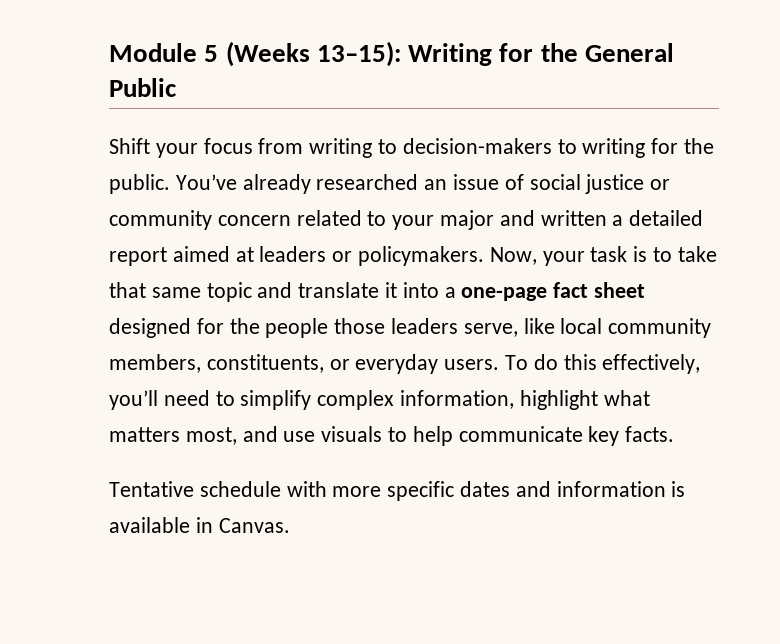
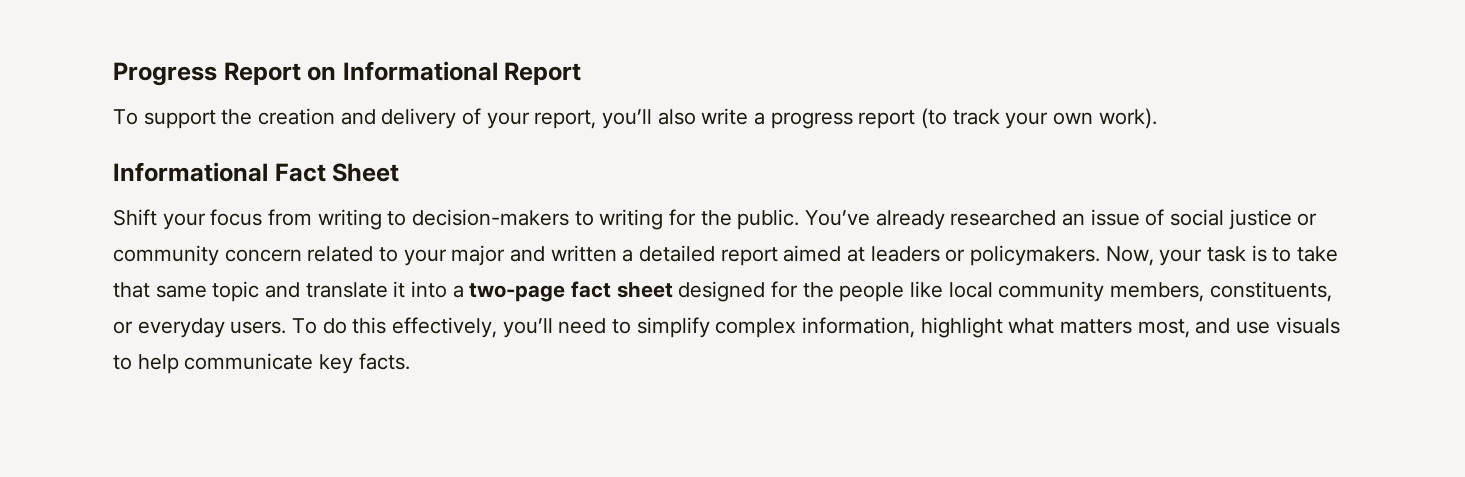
- Module 5 (Weeks 13–15): Writing for the General Public
+ Progress Report on Informational Report
+ To support the creation and delivery of your report, you’ll also write a progress report (to track your own work).
+ Informational Fact Sheet
- Now, your task is to take that same topic and translate it into a one-page fact sheet designed for the people those leaders serve, like local community members, constituents, or everyday users.
+ Now, your task is to take that same topic and translate it into a two-page fact sheet designed for the people like local community members, constituents, or everyday users.
- Tentative schedule with more specific dates and information is available in Canvas.

